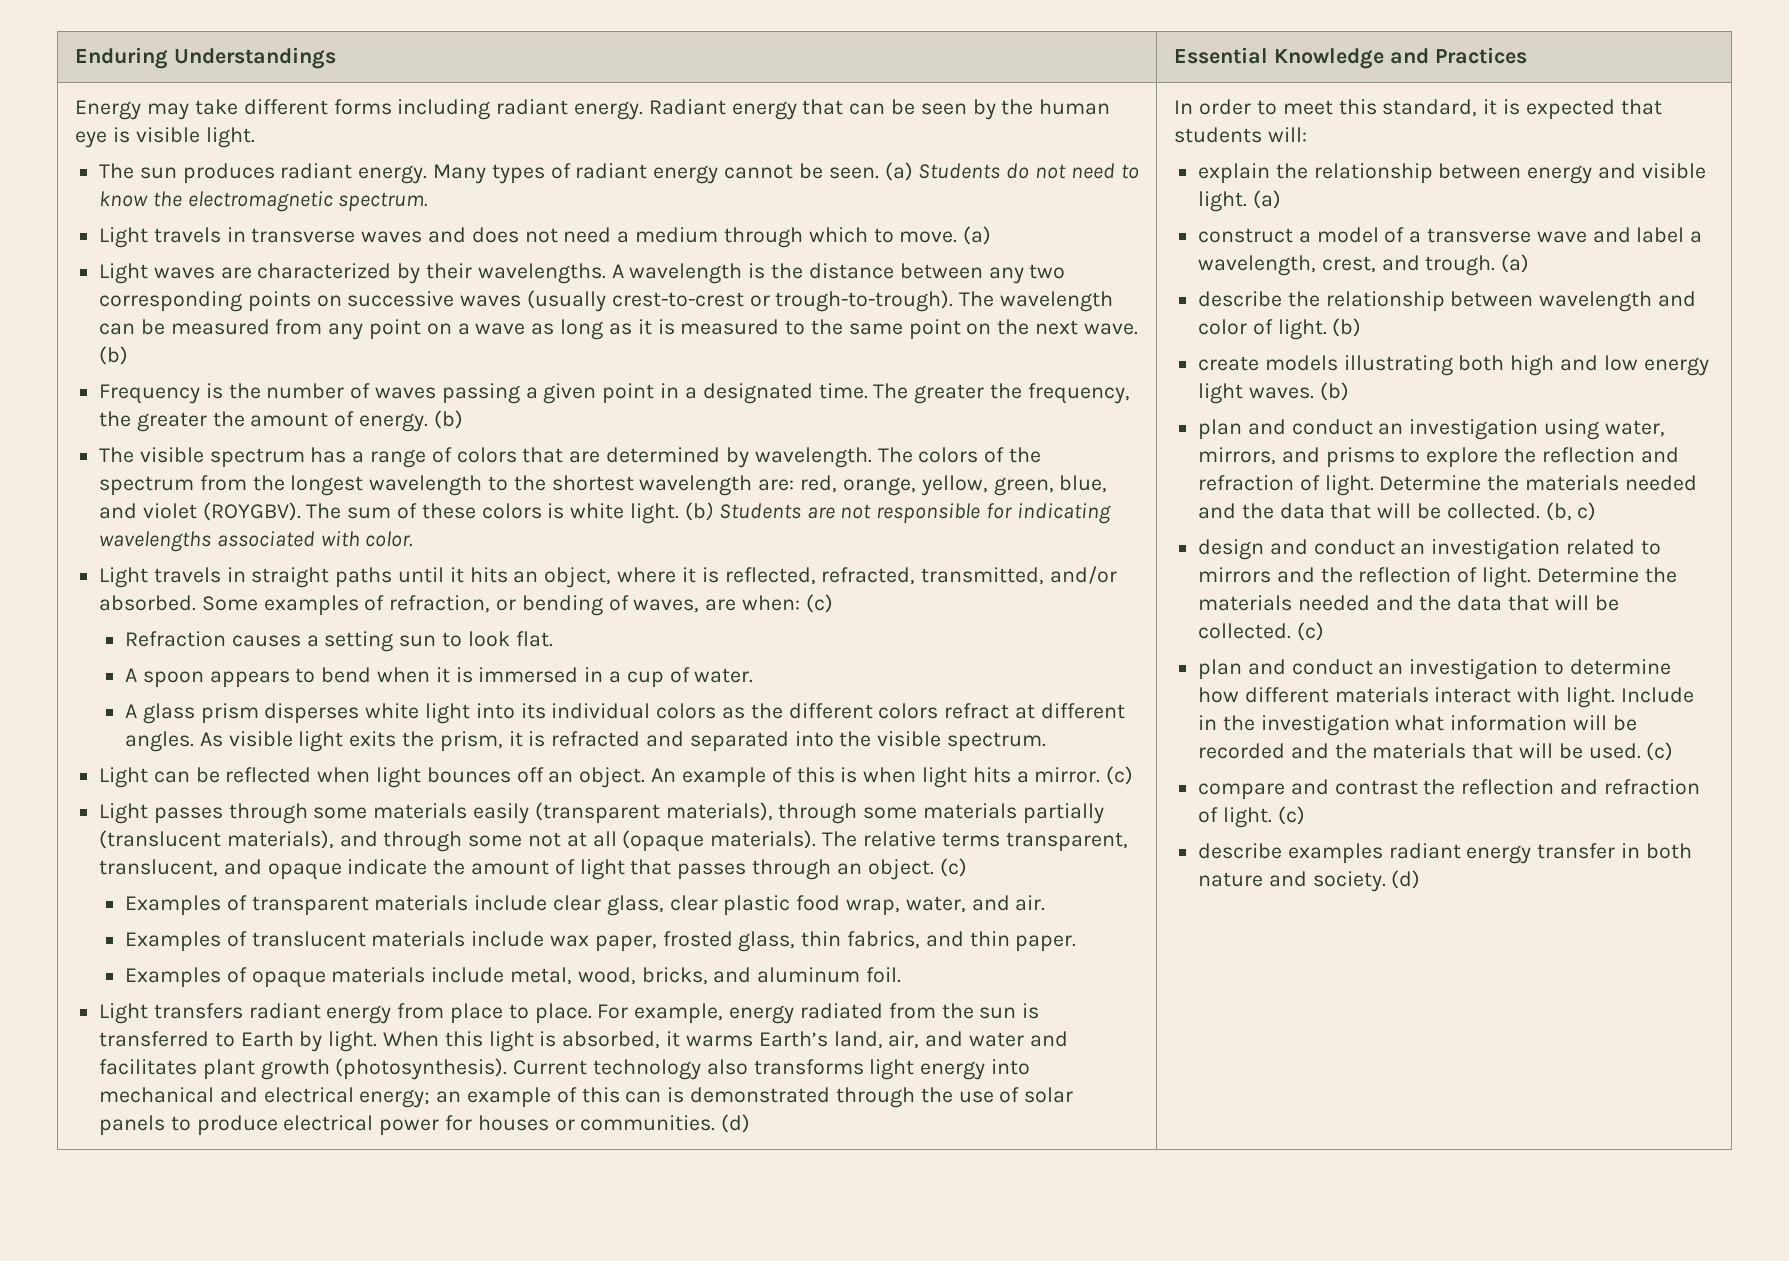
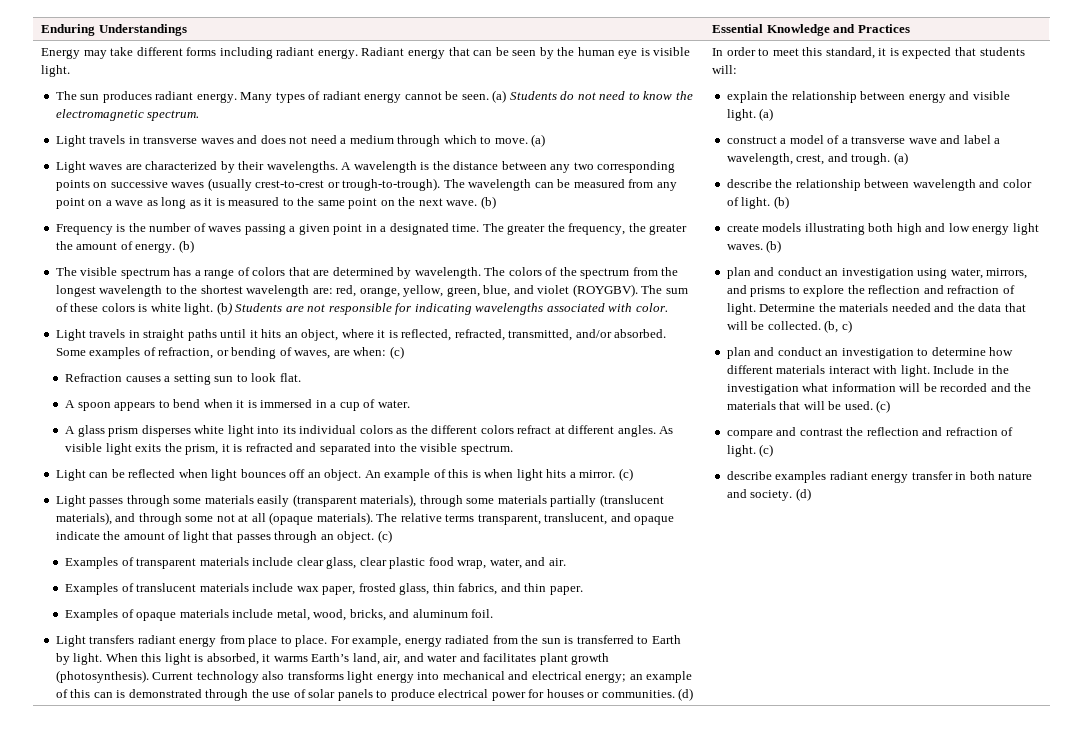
- design and conduct an investigation related to mirrors and the reflection of light. Determine the materials needed and the data that will be collected. (c)

